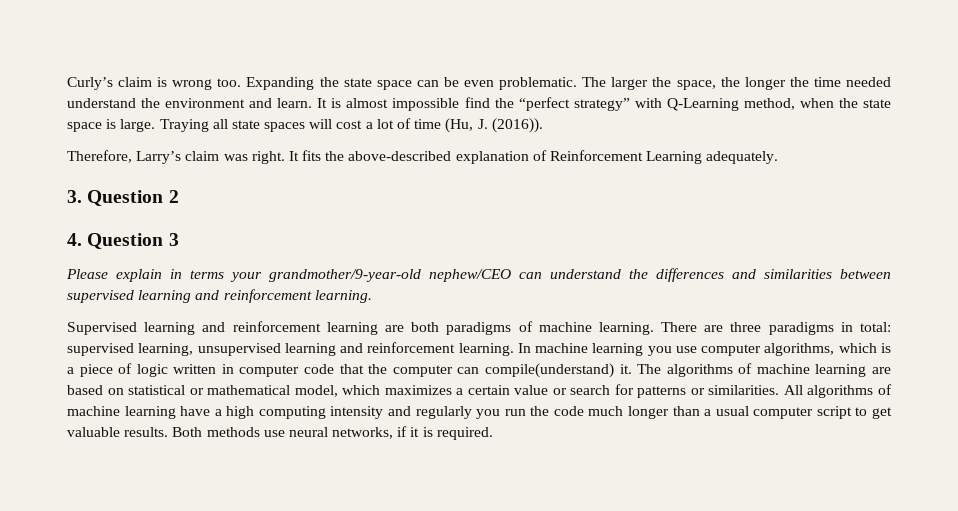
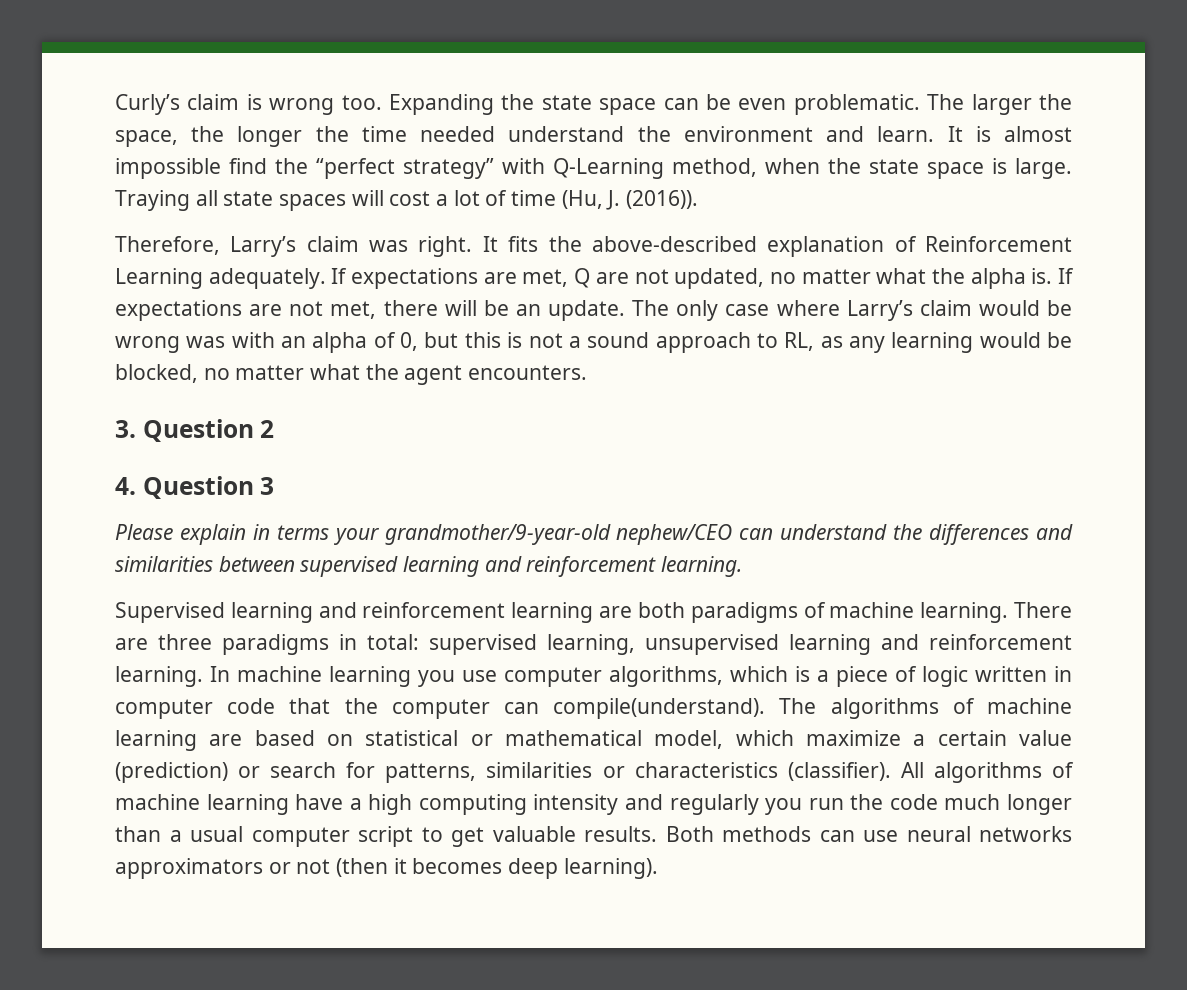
+ If expectations are met, Q are not updated, no matter what the alpha is. If expectations are not met, there will be an update. The only case where Larry’s claim would be wrong was with an alpha of 0, but this is not a sound approach to RL, as any learning would be blocked, no matter what the agent encounters.
- In machine learning you use computer algorithms, which is a piece of logic written in computer code that the computer can compile(understand) it.
+ In machine learning you use computer algorithms, which is a piece of logic written in computer code that the computer can compile(understand).
- The algorithms of machine learning are based on statistical or mathematical model, which maximizes a certain value or search for patterns or similarities.
+ The algorithms of machine learning are based on statistical or mathematical model, which maximize a certain value (prediction) or search for patterns, similarities or characteristics (classifier).
- Both methods use neural networks, if it is required.
+ Both methods can use neural networks approximators or not (then it becomes deep learning).

